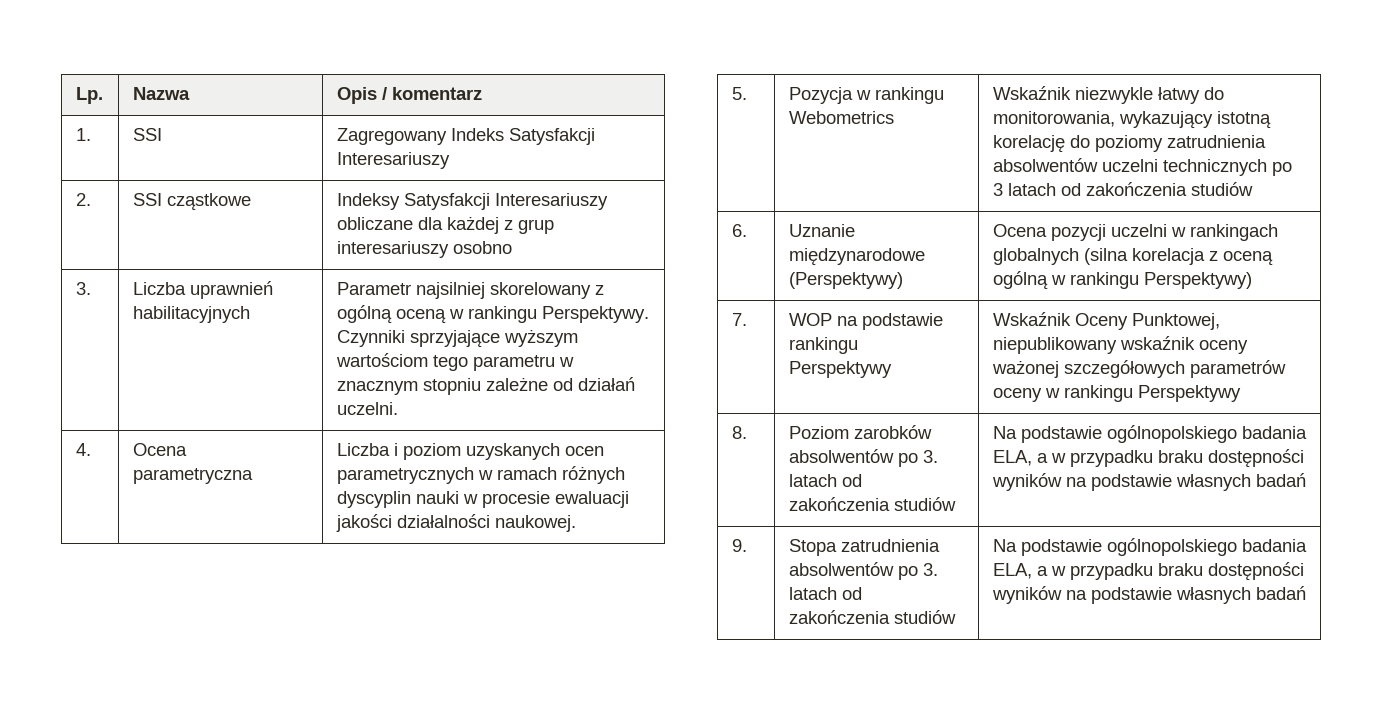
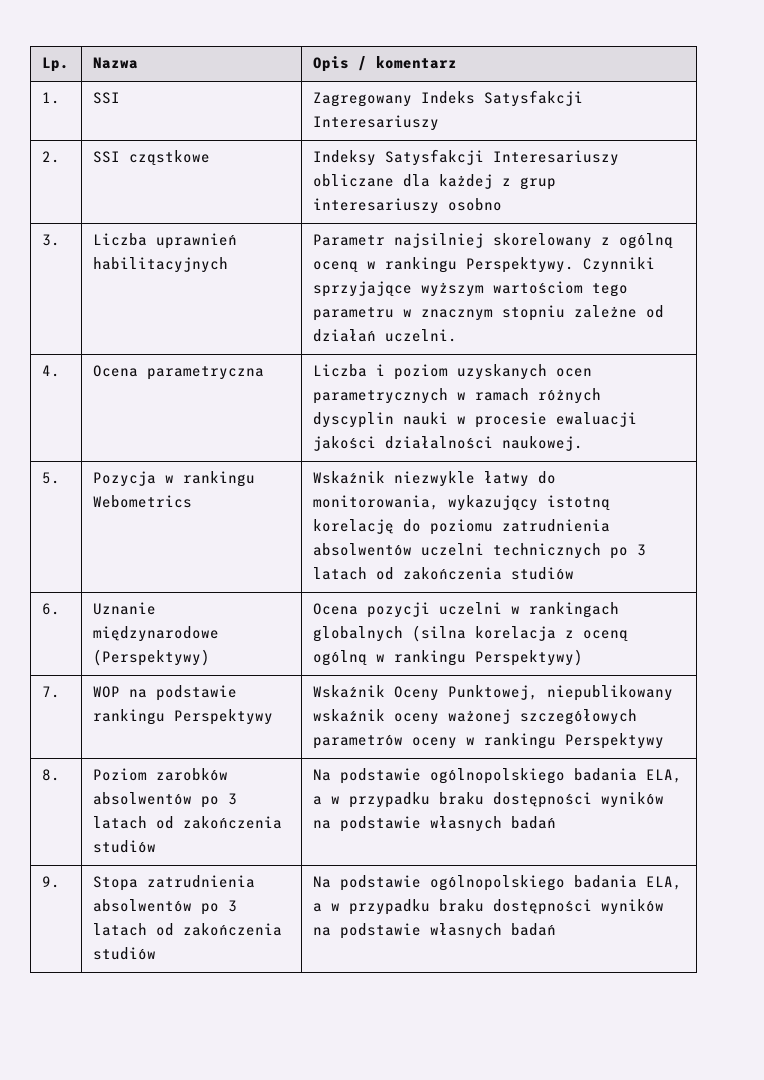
- 5. | Pozycja w rankingu Webometrics | Wskaźnik niezwykle łatwy do monitorowania, wykazujący istotną korelację do poziomy zatrudnienia absolwentów uczelni technicznych po 3 latach od zakończenia studiów
+ 5. | Pozycja w rankingu Webometrics | Wskaźnik niezwykle łatwy do monitorowania, wykazujący istotną korelację do poziomu zatrudnienia absolwentów uczelni technicznych po 3 latach od zakończenia studiów
- 8. | Poziom zarobków absolwentów po 3. latach od zakończenia studiów | Na podstawie ogólnopolskiego badania ELA, a w przypadku braku dostępności wyników na podstawie własnych badań
+ 8. | Poziom zarobków absolwentów po 3 latach od zakończenia studiów | Na podstawie ogólnopolskiego badania ELA, a w przypadku braku dostępności wyników na podstawie własnych badań
- 9. | Stopa zatrudnienia absolwentów po 3. latach od zakończenia studiów | Na podstawie ogólnopolskiego badania ELA, a w przypadku braku dostępności wyników na podstawie własnych badań
+ 9. | Stopa zatrudnienia absolwentów po 3 latach od zakończenia studiów | Na podstawie ogólnopolskiego badania ELA, a w przypadku braku dostępności wyników na podstawie własnych badań

